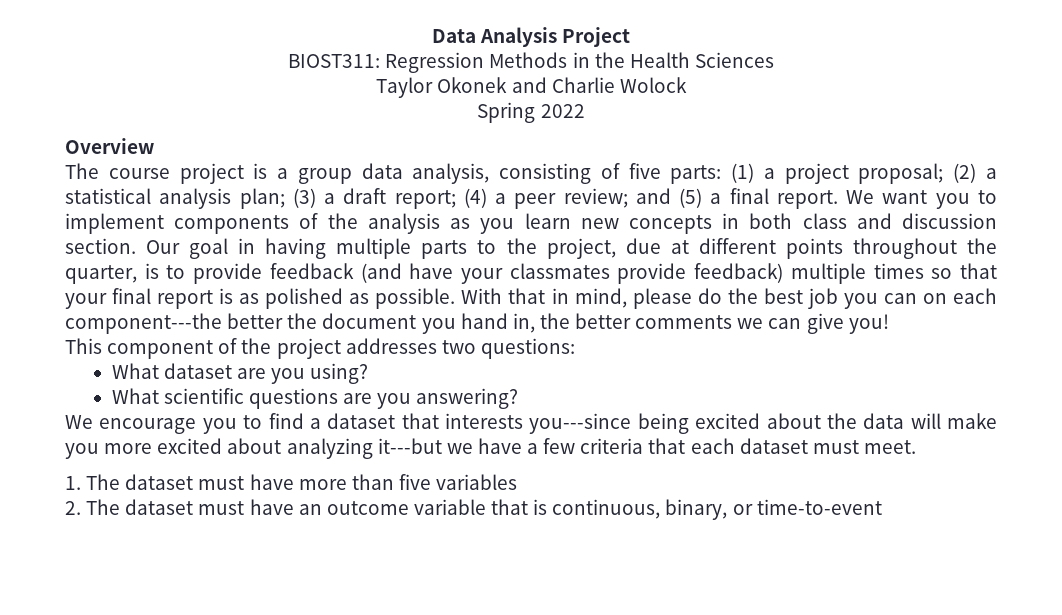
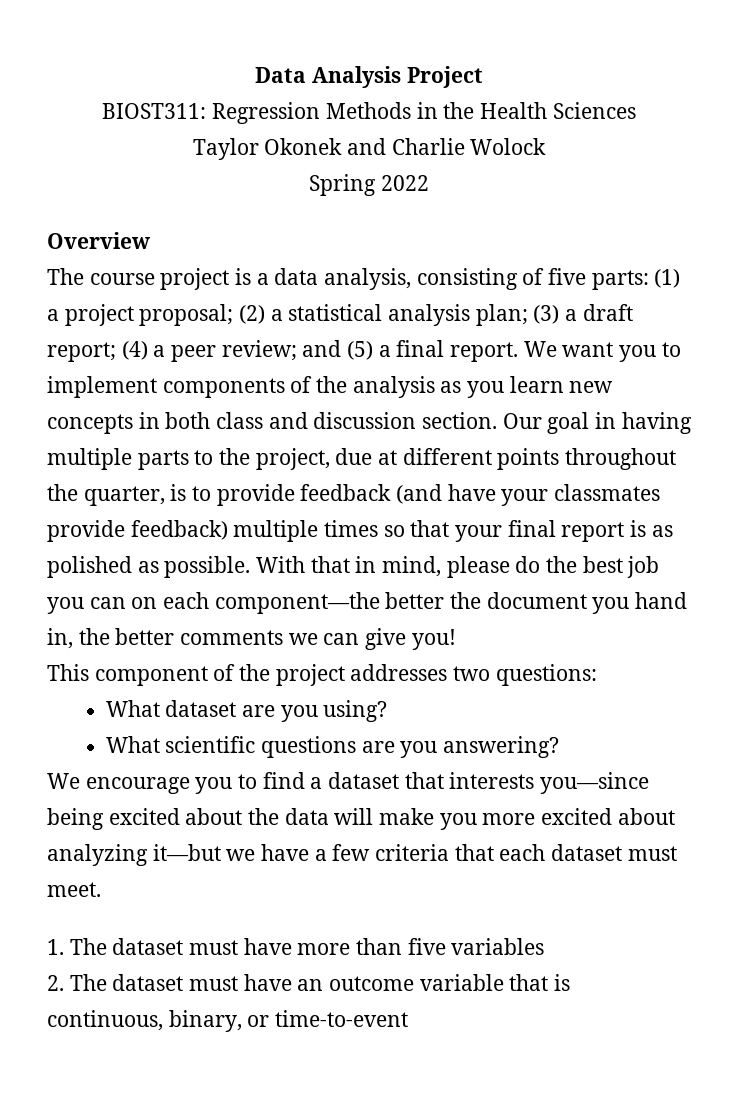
- The course project is a group data analysis, consisting of five parts: (1) a project proposal; (2) a statistical analysis plan; (3) a draft report; (4) a peer review; and (5) a final report.
+ The course project is a data analysis, consisting of five parts: (1) a project proposal; (2) a statistical analysis plan; (3) a draft report; (4) a peer review; and (5) a final report.
- With that in mind, please do the best job you can on each component---the better the document you hand in, the better comments we can give you!
+ With that in mind, please do the best job you can on each component—the better the document you hand in, the better comments we can give you!
- We encourage you to find a dataset that interests you---since being excited about the data will make you more excited about analyzing it---but we have a few criteria that each dataset must meet.
+ We encourage you to find a dataset that interests you—since being excited about the data will make you more excited about analyzing it—but we have a few criteria that each dataset must meet.

